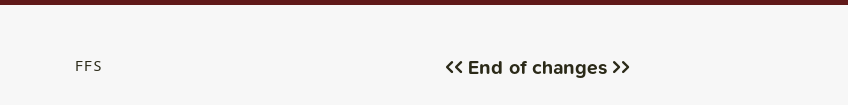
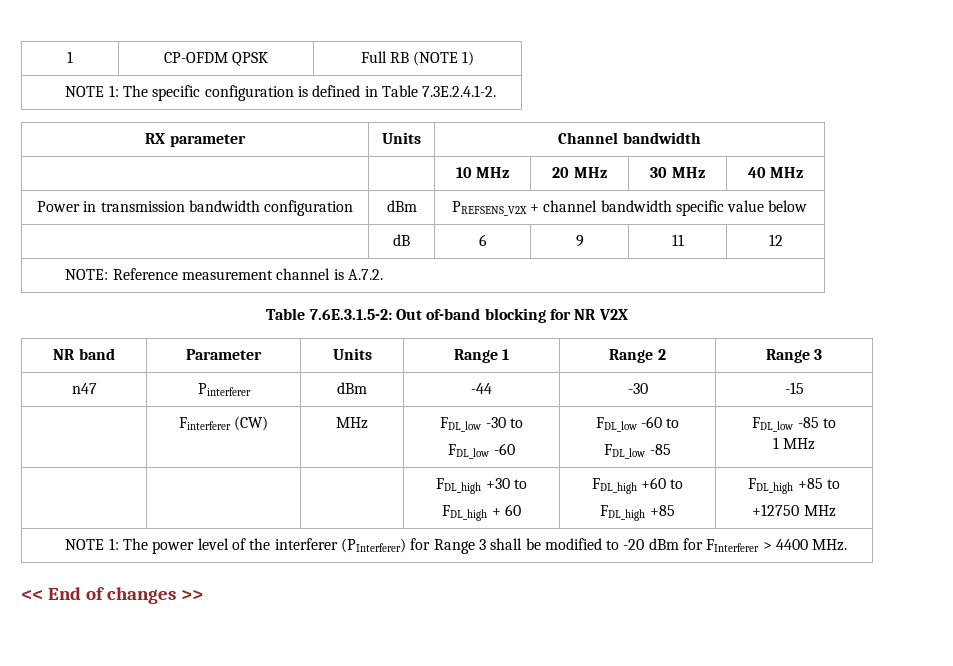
- FFS
+ 1 | CP-OFDM QPSK | Full RB (NOTE 1)
+ NOTE 1: The specific configuration is defined in Table 7.3E.2.4.1-2.
+ RX parameter | Units | Channel bandwidth
+ | | 10 MHz | 20 MHz | 30 MHz | 40 MHz
+ Power in transmission bandwidth configuration | dBm | PREFSENS_V2X + channel bandwidth specific value below
+ | dB | 6 | 9 | 11 | 12
+ NOTE: Reference measurement channel is A.7.2.
+ Table 7.6E.3.1.5-2: Out of-band blocking for NR V2X
+ NR band | Parameter | Units | Range 1 | Range 2 | Range 3
+ n47 | Pinterferer | dBm | -44 | -30 | -15
+ | Finterferer (CW) | MHz | FDL_low -30 to
+ FDL_low -60 | FDL_low -60 to
+ FDL_low -85 | FDL_low -85 to
+ 1 MHz
+ | | | FDL_high +30 to
+ FDL_high + 60 | FDL_high +60 to
+ FDL_high +85 | FDL_high +85 to
+ +12750 MHz
+ NOTE 1: The power level of the interferer (PInterferer) for Range 3 shall be modified to -20 dBm for FInterferer > 4400 MHz.

